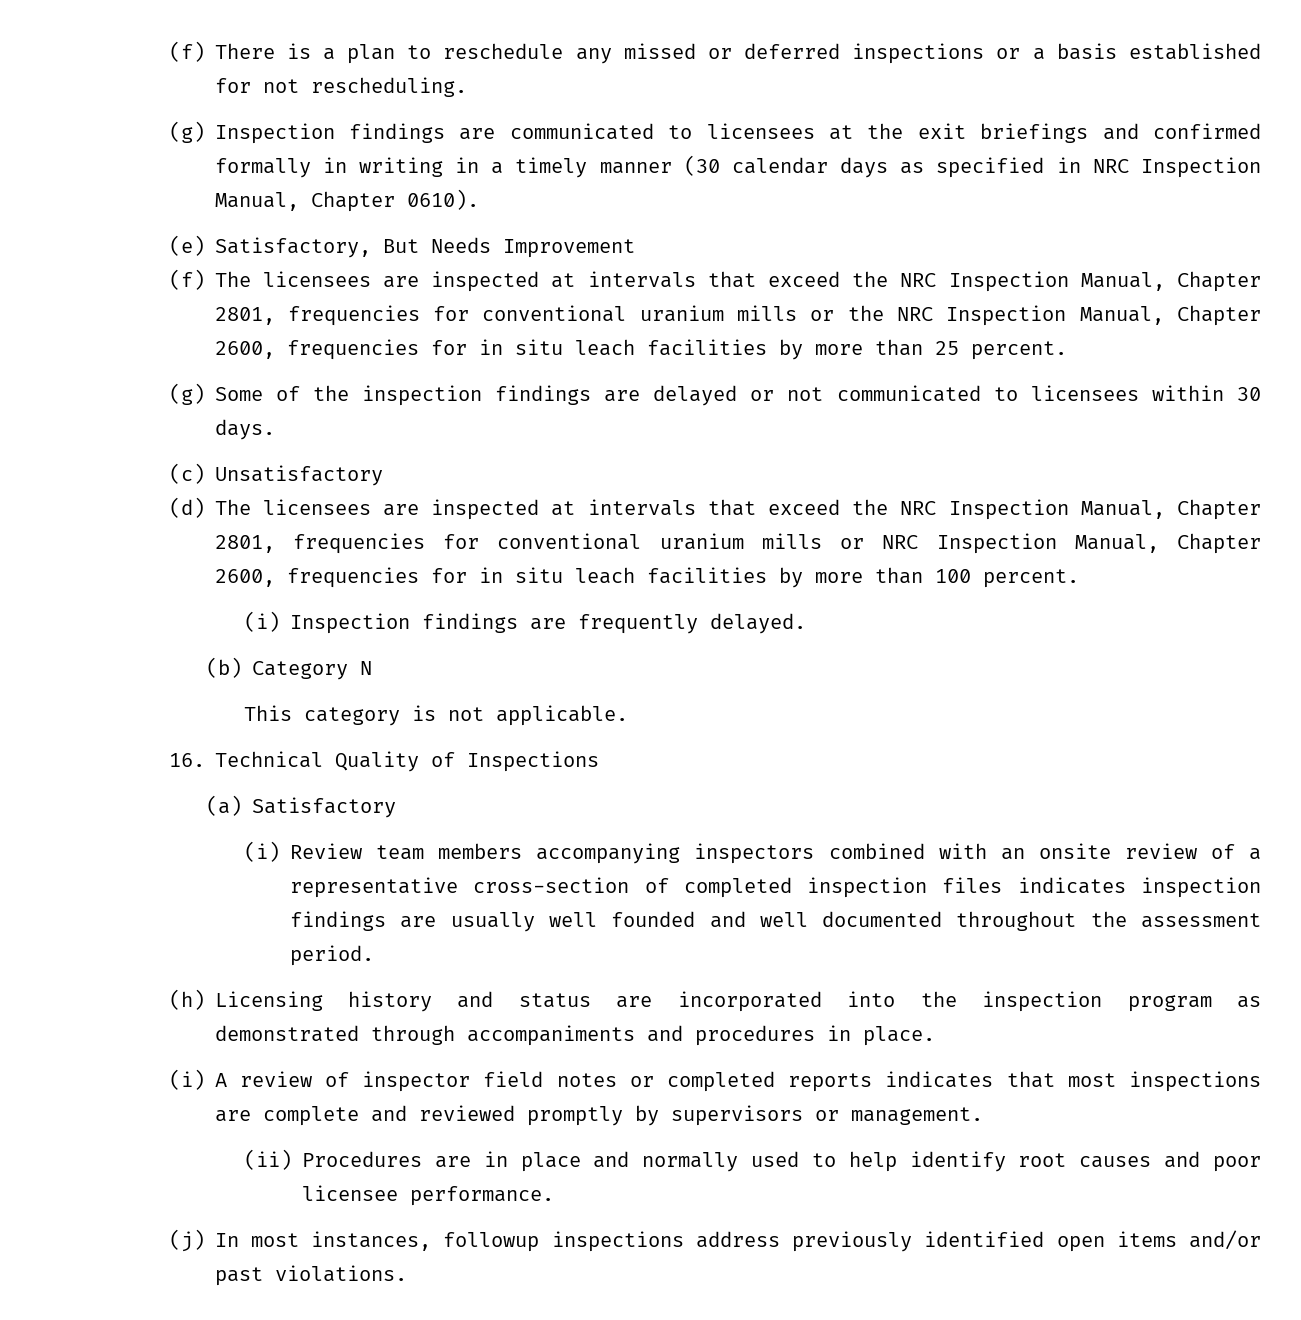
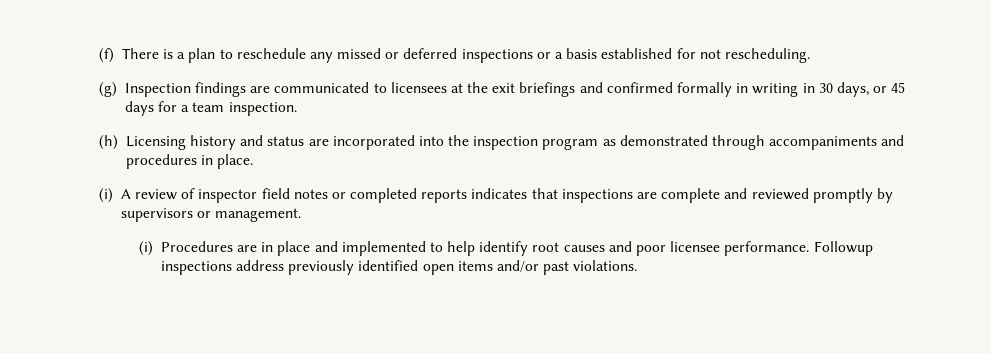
- (g) Inspection findings are communicated to licensees at the exit briefings and confirmed formally in writing in a timely manner (30 calendar days as specified in NRC Inspection Manual, Chapter 0610).
- (e) Satisfactory, But Needs Improvement
- (f) The licensees are inspected at intervals that exceed the NRC Inspection Manual, Chapter 2801, frequencies for conventional uranium mills or the NRC Inspection Manual, Chapter 2600, frequencies for in situ leach facilities by more than 25 percent.
- (g) Some of the inspection findings are delayed or not communicated to licensees within 30 days.
- (c) Unsatisfactory
- (d) The licensees are inspected at intervals that exceed the NRC Inspection Manual, Chapter 2801, frequencies for conventional uranium mills or NRC Inspection Manual, Chapter 2600, frequencies for in situ leach facilities by more than 100 percent.
- (i) Inspection findings are frequently delayed.
- (b) Category N
- This category is not applicable.
- 16. Technical Quality of Inspections
- (a) Satisfactory
- (i) Review team members accompanying inspectors combined with an onsite review of a representative cross-section of completed inspection files indicates inspection findings are usually well founded and well documented throughout the assessment period.
+ (g) Inspection findings are communicated to licensees at the exit briefings and confirmed formally in writing in 30 days, or 45 days for a team inspection.
- (i) A review of inspector field notes or completed reports indicates that most inspections are complete and reviewed promptly by supervisors or management.
+ (i) A review of inspector field notes or completed reports indicates that inspections are complete and reviewed promptly by supervisors or management.
- (ii) Procedures are in place and normally used to help identify root causes and poor licensee performance.
- (j) In most instances, followup inspections address previously identified open items and/or past violations.
+ (i) Procedures are in place and implemented to help identify root causes and poor licensee performance. Followup inspections address previously identified open items and/or past violations.

